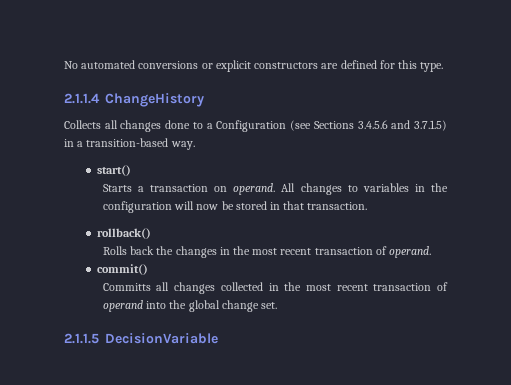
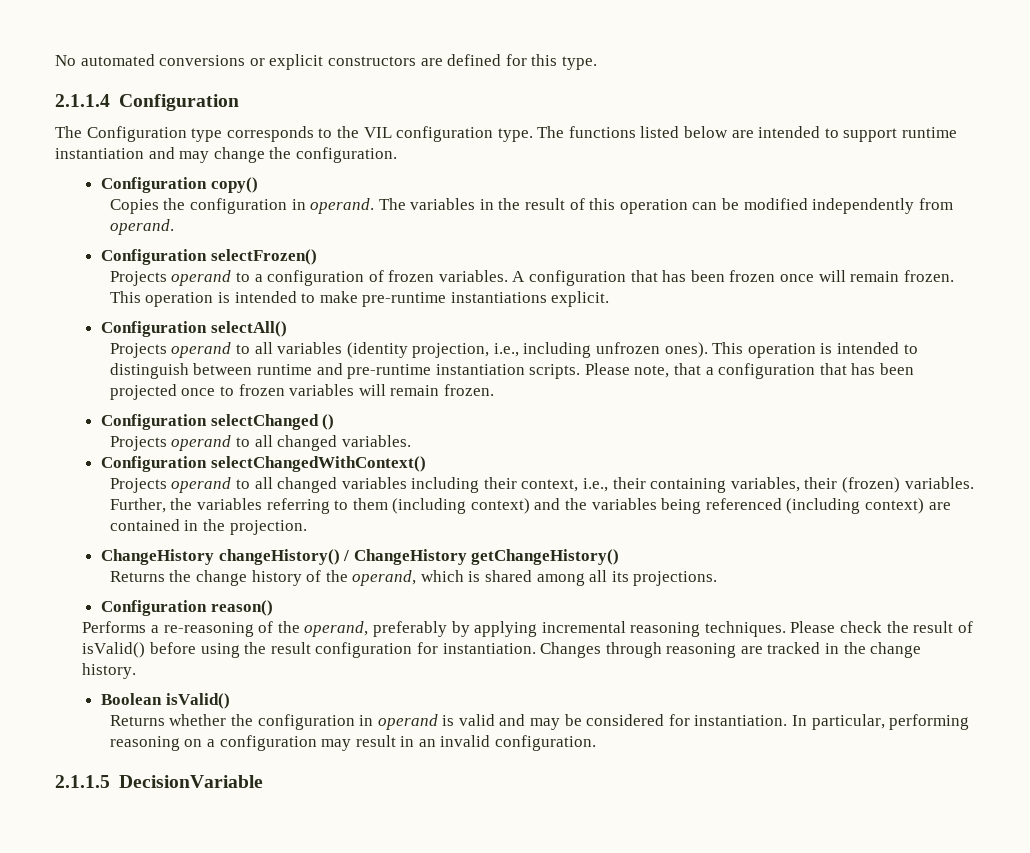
- 2.1.1.4 ChangeHistory
- Collects all changes done to a Configuration (see Sections 3.4.5.6 and 3.7.1.5) in a transition-based way.
- start()
- Starts a transaction on operand. All changes to variables in the configuration will now be stored in that transaction.
- rollback()
- Rolls back the changes in the most recent transaction of operand.
- commit()
- Committs all changes collected in the most recent transaction of operand into the global change set.
+ 2.1.1.4 Configuration
+ The Configuration type corresponds to the VIL configuration type. The functions listed below are intended to support runtime instantiation and may change the configuration.
+ Configuration copy()
+ Copies the configuration in operand. The variables in the result of this operation can be modified independently from operand.
+ Configuration selectFrozen()
+ Projects operand to a configuration of frozen variables. A configuration that has been frozen once will remain frozen. This operation is intended to make pre-runtime instantiations explicit.
+ Configuration selectAll()
+ Projects operand to all variables (identity projection, i.e., including unfrozen ones). This operation is intended to distinguish between runtime and pre-runtime instantiation scripts. Please note, that a configuration that has been projected once to frozen variables will remain frozen.
+ Configuration selectChanged ()
+ Projects operand to all changed variables.
+ Configuration selectChangedWithContext()
+ Projects operand to all changed variables including their context, i.e., their containing variables, their (frozen) variables. Further, the variables referring to them (including context) and the variables being referenced (including context) are contained in the projection.
+ ChangeHistory changeHistory() / ChangeHistory getChangeHistory()
+ Returns the change history of the operand, which is shared among all its projections.
+ Configuration reason()
+ Performs a re-reasoning of the operand, preferably by applying incremental reasoning techniques. Please check the result of isValid() before using the result configuration for instantiation. Changes through reasoning are tracked in the change history.
+ Boolean isValid()
+ Returns whether the configuration in operand is valid and may be considered for instantiation. In particular, performing reasoning on a configuration may result in an invalid configuration.

